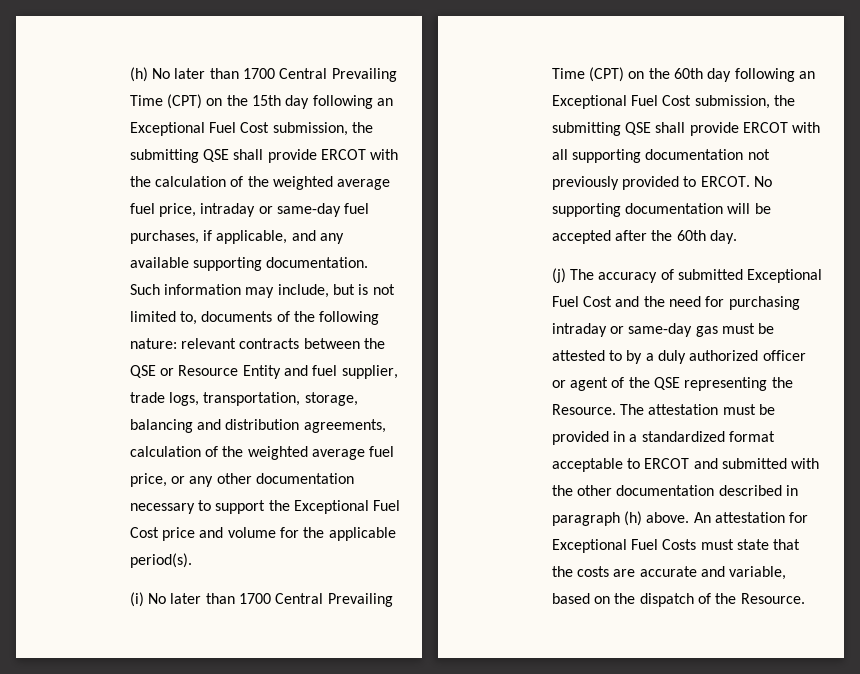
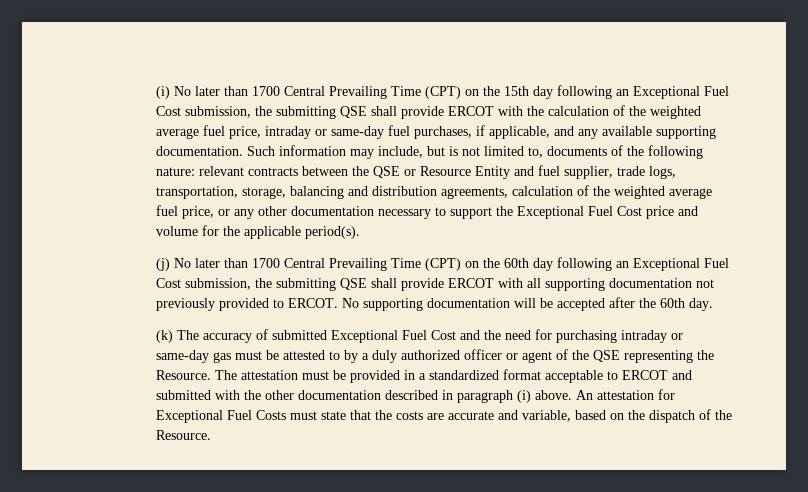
- (h) No later than 1700 Central Prevailing Time (CPT) on the 15th day following an Exceptional Fuel Cost submission, the submitting QSE shall provide ERCOT with the calculation of the weighted average fuel price, intraday or same-day fuel purchases, if applicable, and any available supporting documentation.
+ (i) No later than 1700 Central Prevailing Time (CPT) on the 15th day following an Exceptional Fuel Cost submission, the submitting QSE shall provide ERCOT with the calculation of the weighted average fuel price, intraday or same-day fuel purchases, if applicable, and any available supporting documentation.
- (i) No later than 1700 Central Prevailing Time (CPT) on the 60th day following an Exceptional Fuel Cost submission, the submitting QSE shall provide ERCOT with all supporting documentation not previously provided to ERCOT.
+ (j) No later than 1700 Central Prevailing Time (CPT) on the 60th day following an Exceptional Fuel Cost submission, the submitting QSE shall provide ERCOT with all supporting documentation not previously provided to ERCOT.
- (j) The accuracy of submitted Exceptional Fuel Cost and the need for purchasing intraday or same-day gas must be attested to by a duly authorized officer or agent of the QSE representing the Resource.
+ (k) The accuracy of submitted Exceptional Fuel Cost and the need for purchasing intraday or same-day gas must be attested to by a duly authorized officer or agent of the QSE representing the Resource.
- The attestation must be provided in a standardized format acceptable to ERCOT and submitted with the other documentation described in paragraph (h) above.
+ The attestation must be provided in a standardized format acceptable to ERCOT and submitted with the other documentation described in paragraph (i) above.

